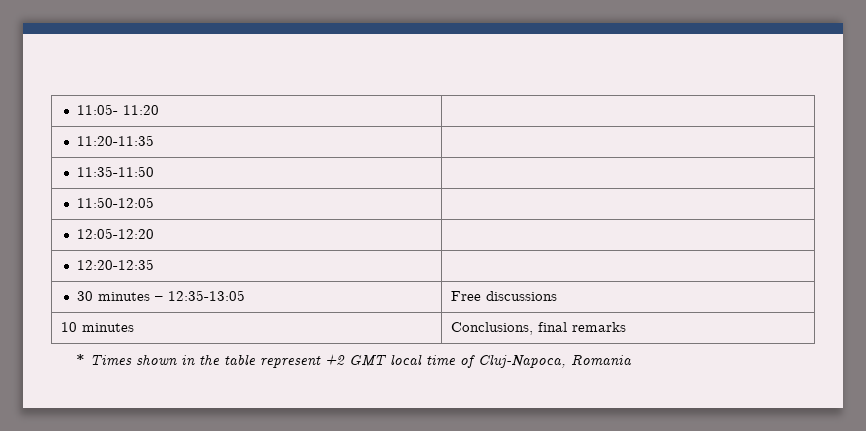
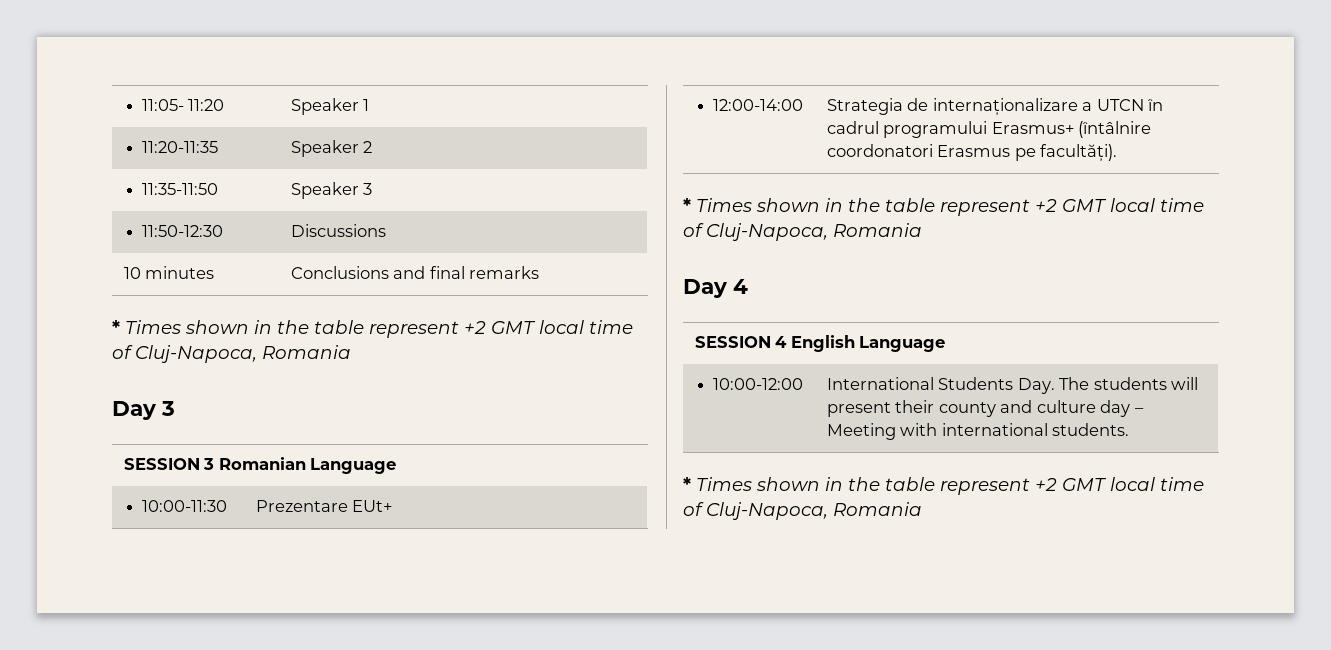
- 11:05- 11:20 |
+ 11:05- 11:20 | Speaker 1
- 11:20-11:35 |
+ 11:20-11:35 | Speaker 2
- 11:35-11:50 |
- 11:50-12:05 |
- 12:05-12:20 |
- 12:20-12:35 |
- 30 minutes – 12:35-13:05 | Free discussions
+ 11:35-11:50 | Speaker 3
+ 11:50-12:30 | Discussions
- 10 minutes | Conclusions, final remarks
+ 10 minutes | Conclusions and final remarks
+ Day 3
+ SESSION 3 Romanian Language
+ 10:00-11:30 | Prezentare EUt+
+ 12:00-14:00 | Strategia de internaționalizare a UTCN în cadrul programului Erasmus+ (întâlnire coordonatori Erasmus pe facultăți).
+ * Times shown in the table represent +2 GMT local time of Cluj-Napoca, Romania
+ Day 4
+ SESSION 4 English Language
+ 10:00-12:00 | International Students Day. The students will present their county and culture day – Meeting with international students.
+ * Times shown in the table represent +2 GMT local time of Cluj-Napoca, Romania

